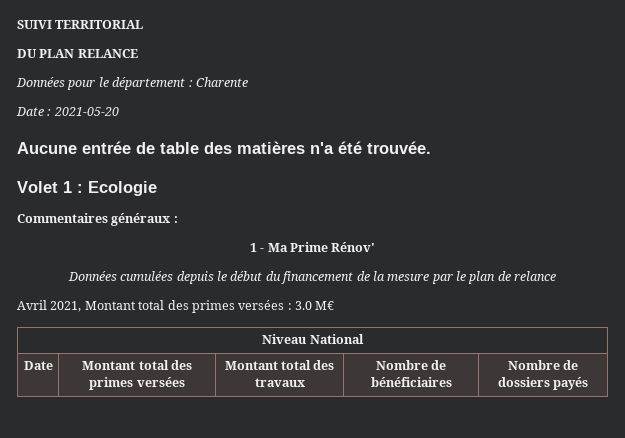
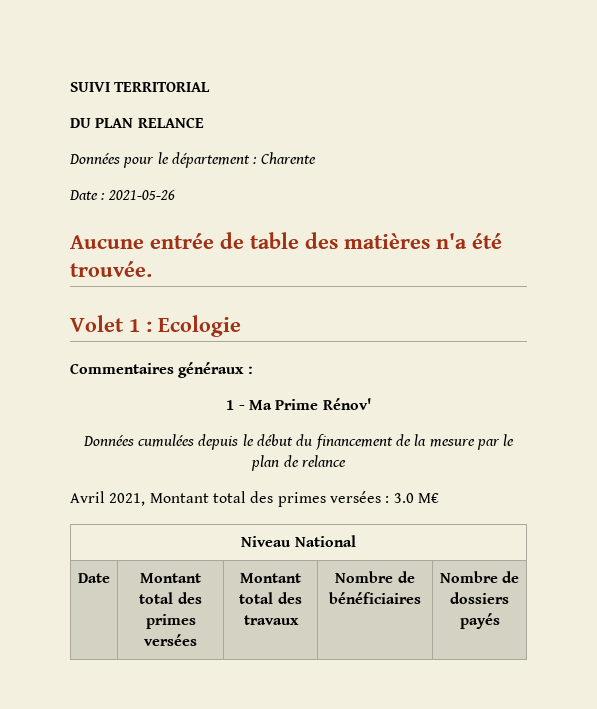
- Date : 2021-05-20
+ Date : 2021-05-26

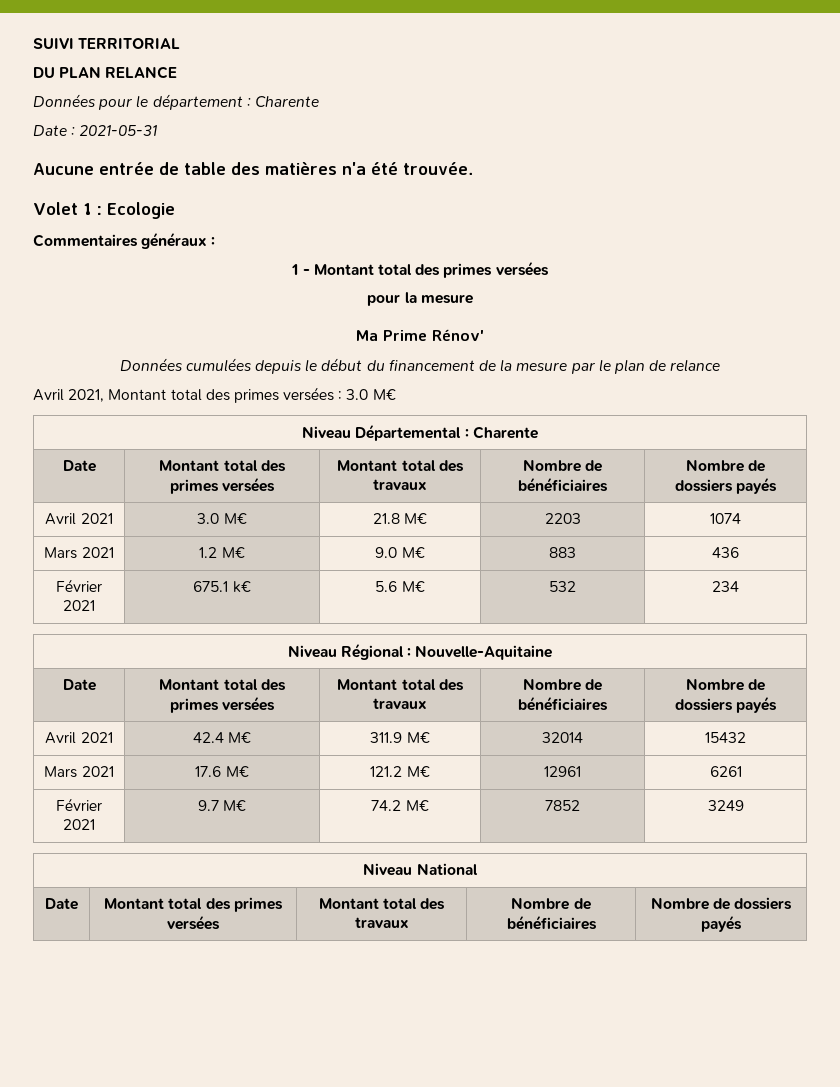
- Date : 2021-05-26
+ Date : 2021-05-31
- 1 - Ma Prime Rénov'
+ 1 - Montant total des primes versées
+ pour la mesure
+ Ma Prime Rénov'
+ Niveau Départemental : Charente
+ Date | Montant total des primes versées | Montant total des travaux | Nombre de bénéficiaires | Nombre de dossiers payés
+ Avril 2021 | 3.0 M€ | 21.8 M€ | 2203 | 1074
+ Mars 2021 | 1.2 M€ | 9.0 M€ | 883 | 436
+ Février 2021 | 675.1 k€ | 5.6 M€ | 532 | 234
+ Niveau Régional : Nouvelle-Aquitaine
+ Date | Montant total des primes versées | Montant total des travaux | Nombre de bénéficiaires | Nombre de dossiers payés
+ Avril 2021 | 42.4 M€ | 311.9 M€ | 32014 | 15432
+ Mars 2021 | 17.6 M€ | 121.2 M€ | 12961 | 6261
+ Février 2021 | 9.7 M€ | 74.2 M€ | 7852 | 3249

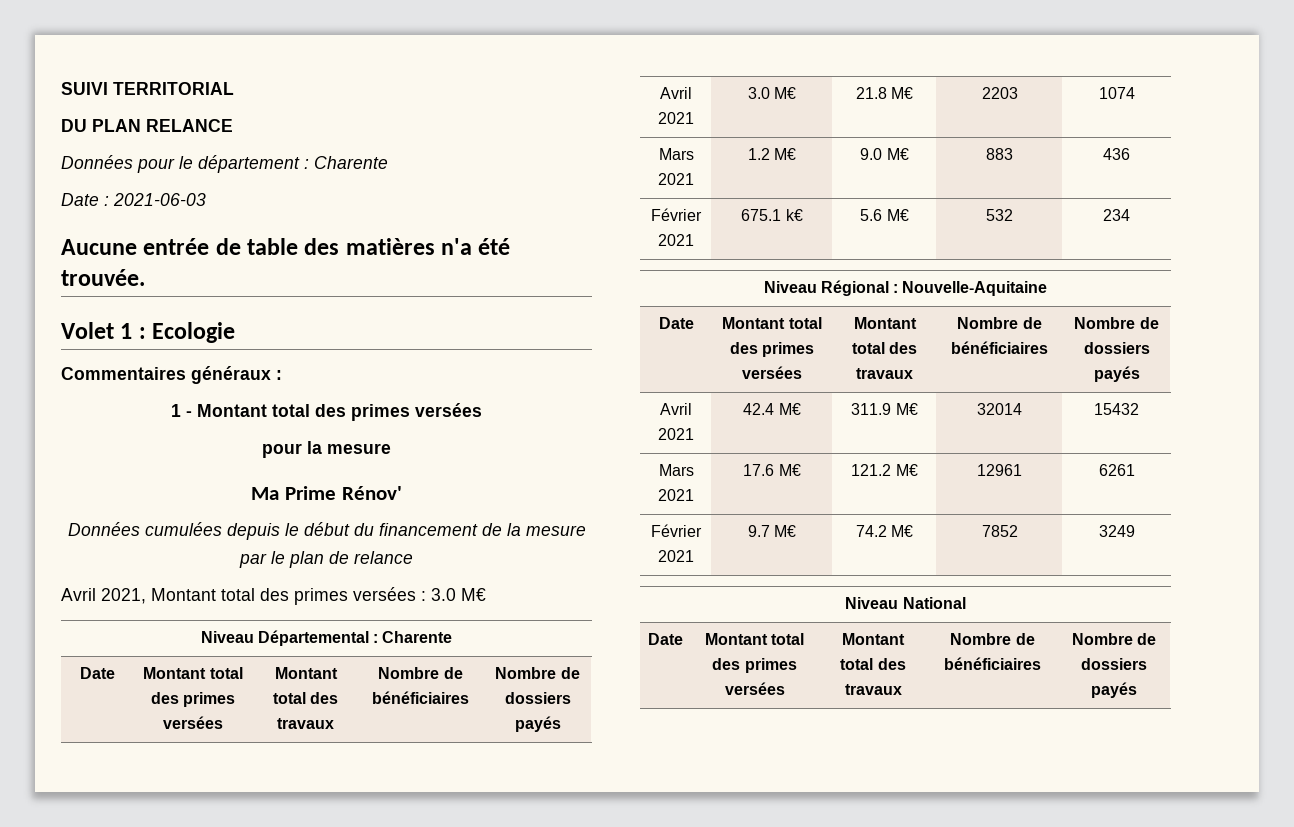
- Date : 2021-05-31
+ Date : 2021-06-03

